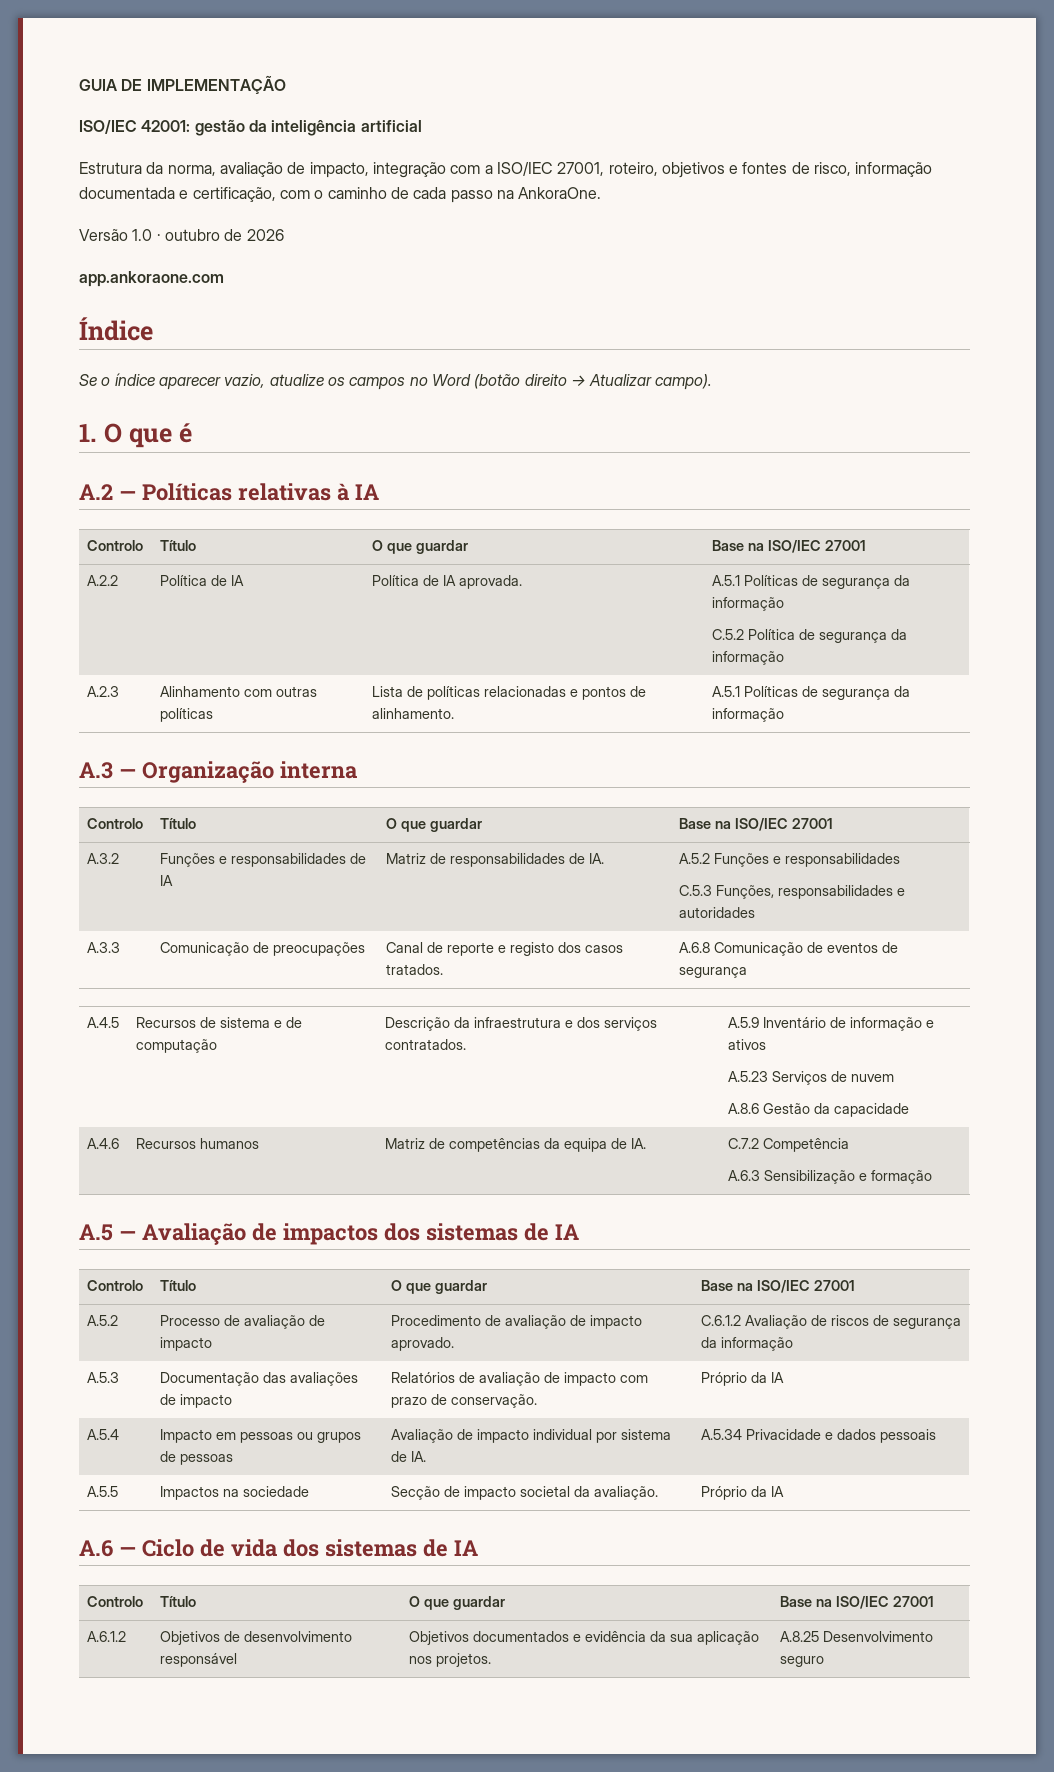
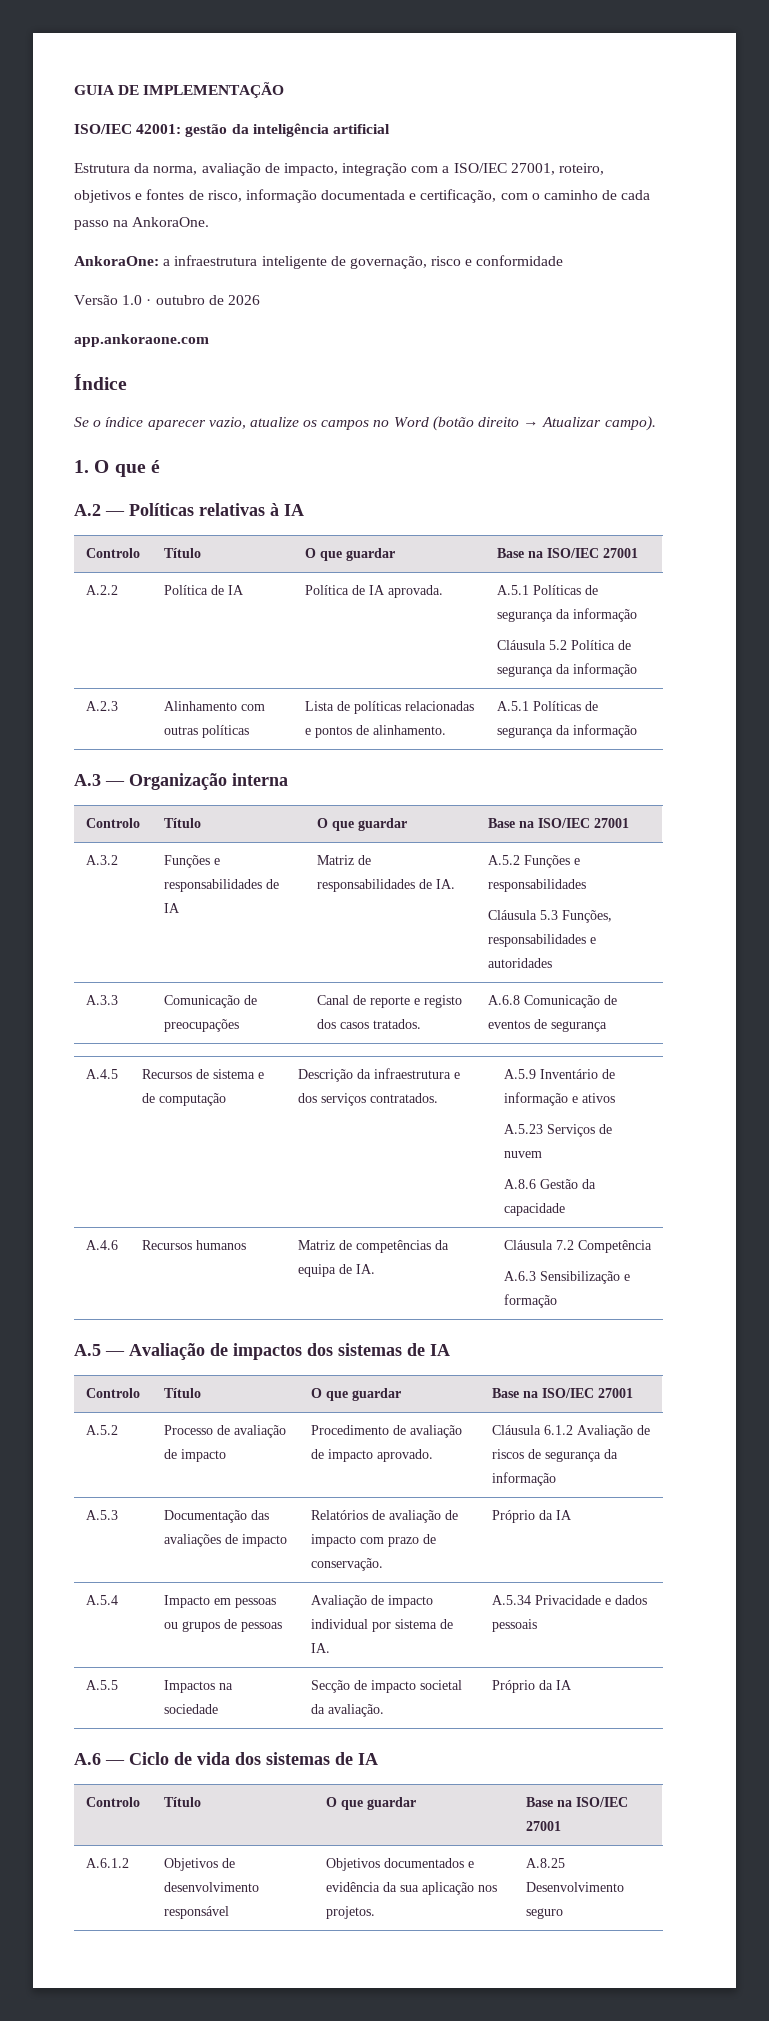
+ AnkoraOne: a infraestrutura inteligente de governação, risco e conformidade
  A.2.2 | Política de IA | Política de IA aprovada. | A.5.1 Políticas de segurança da informação
- C.5.2 Política de segurança da informação
+ Cláusula 5.2 Política de segurança da informação
  A.3.2 | Funções e responsabilidades de IA | Matriz de responsabilidades de IA. | A.5.2 Funções e responsabilidades
- C.5.3 Funções, responsabilidades e autoridades
+ Cláusula 5.3 Funções, responsabilidades e autoridades
- A.4.6 | Recursos humanos | Matriz de competências da equipa de IA. | C.7.2 Competência
+ A.4.6 | Recursos humanos | Matriz de competências da equipa de IA. | Cláusula 7.2 Competência
- A.5.2 | Processo de avaliação de impacto | Procedimento de avaliação de impacto aprovado. | C.6.1.2 Avaliação de riscos de segurança da informação
+ A.5.2 | Processo de avaliação de impacto | Procedimento de avaliação de impacto aprovado. | Cláusula 6.1.2 Avaliação de riscos de segurança da informação

